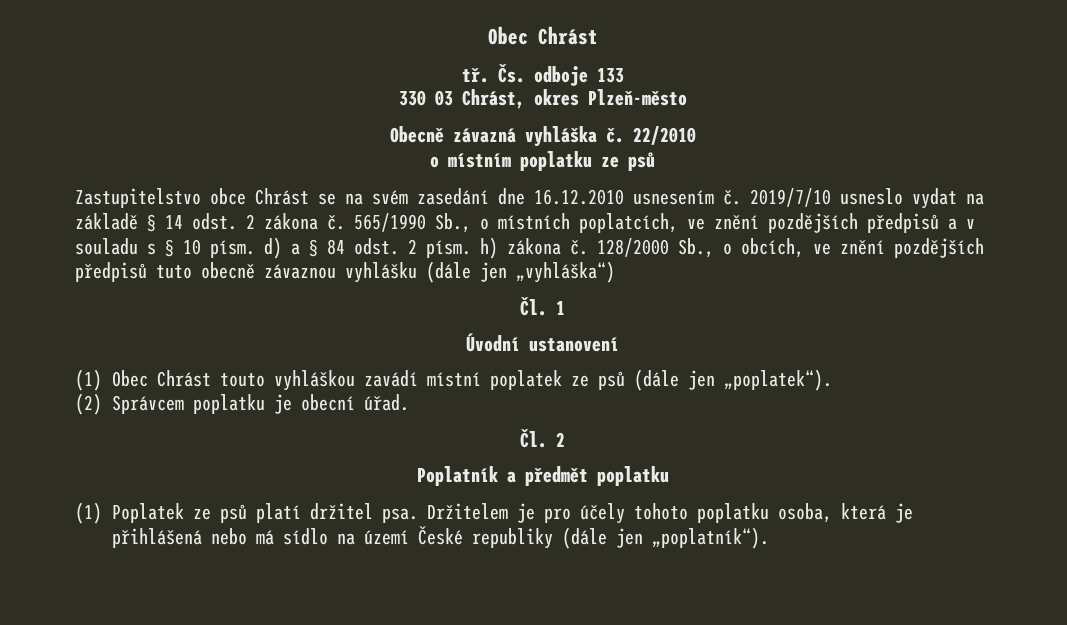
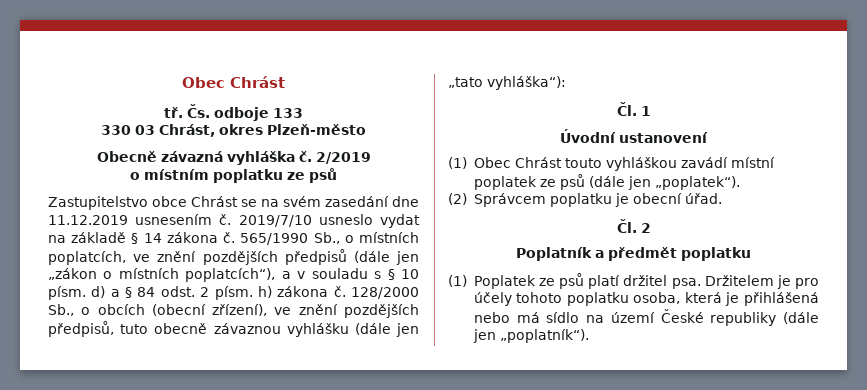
- 22/2010
+ 2/2019
- Zastupitelstvo obce Chrást se na svém zasedání dne 16.12.2010 usnesením č.
+ Zastupitelstvo obce Chrást se na svém zasedání dne 11.12.2019 usnesením č.
- 2019/7/10 usneslo vydat na základě § 14 odst. 2 zákona č.
+ 2019/7/10 usneslo vydat na základě § 14 zákona č.
- 565/1990 Sb., o místních poplatcích, ve znění pozdějších předpisů a v souladu s § 10 písm. d) a § 84 odst. 2 písm. h) zákona č.
+ 565/1990 Sb., o místních poplatcích, ve znění pozdějších předpisů (dále jen „zákon o místních poplatcích“), a v souladu s § 10 písm. d) a § 84 odst. 2 písm. h) zákona č.
- 128/2000 Sb., o obcích, ve znění pozdějších předpisů tuto obecně závaznou vyhlášku (dále jen „vyhláška“)
+ 128/2000 Sb., o obcích (obecní zřízení), ve znění pozdějších předpisů, tuto obecně závaznou vyhlášku (dále jen „tato vyhláška“):

